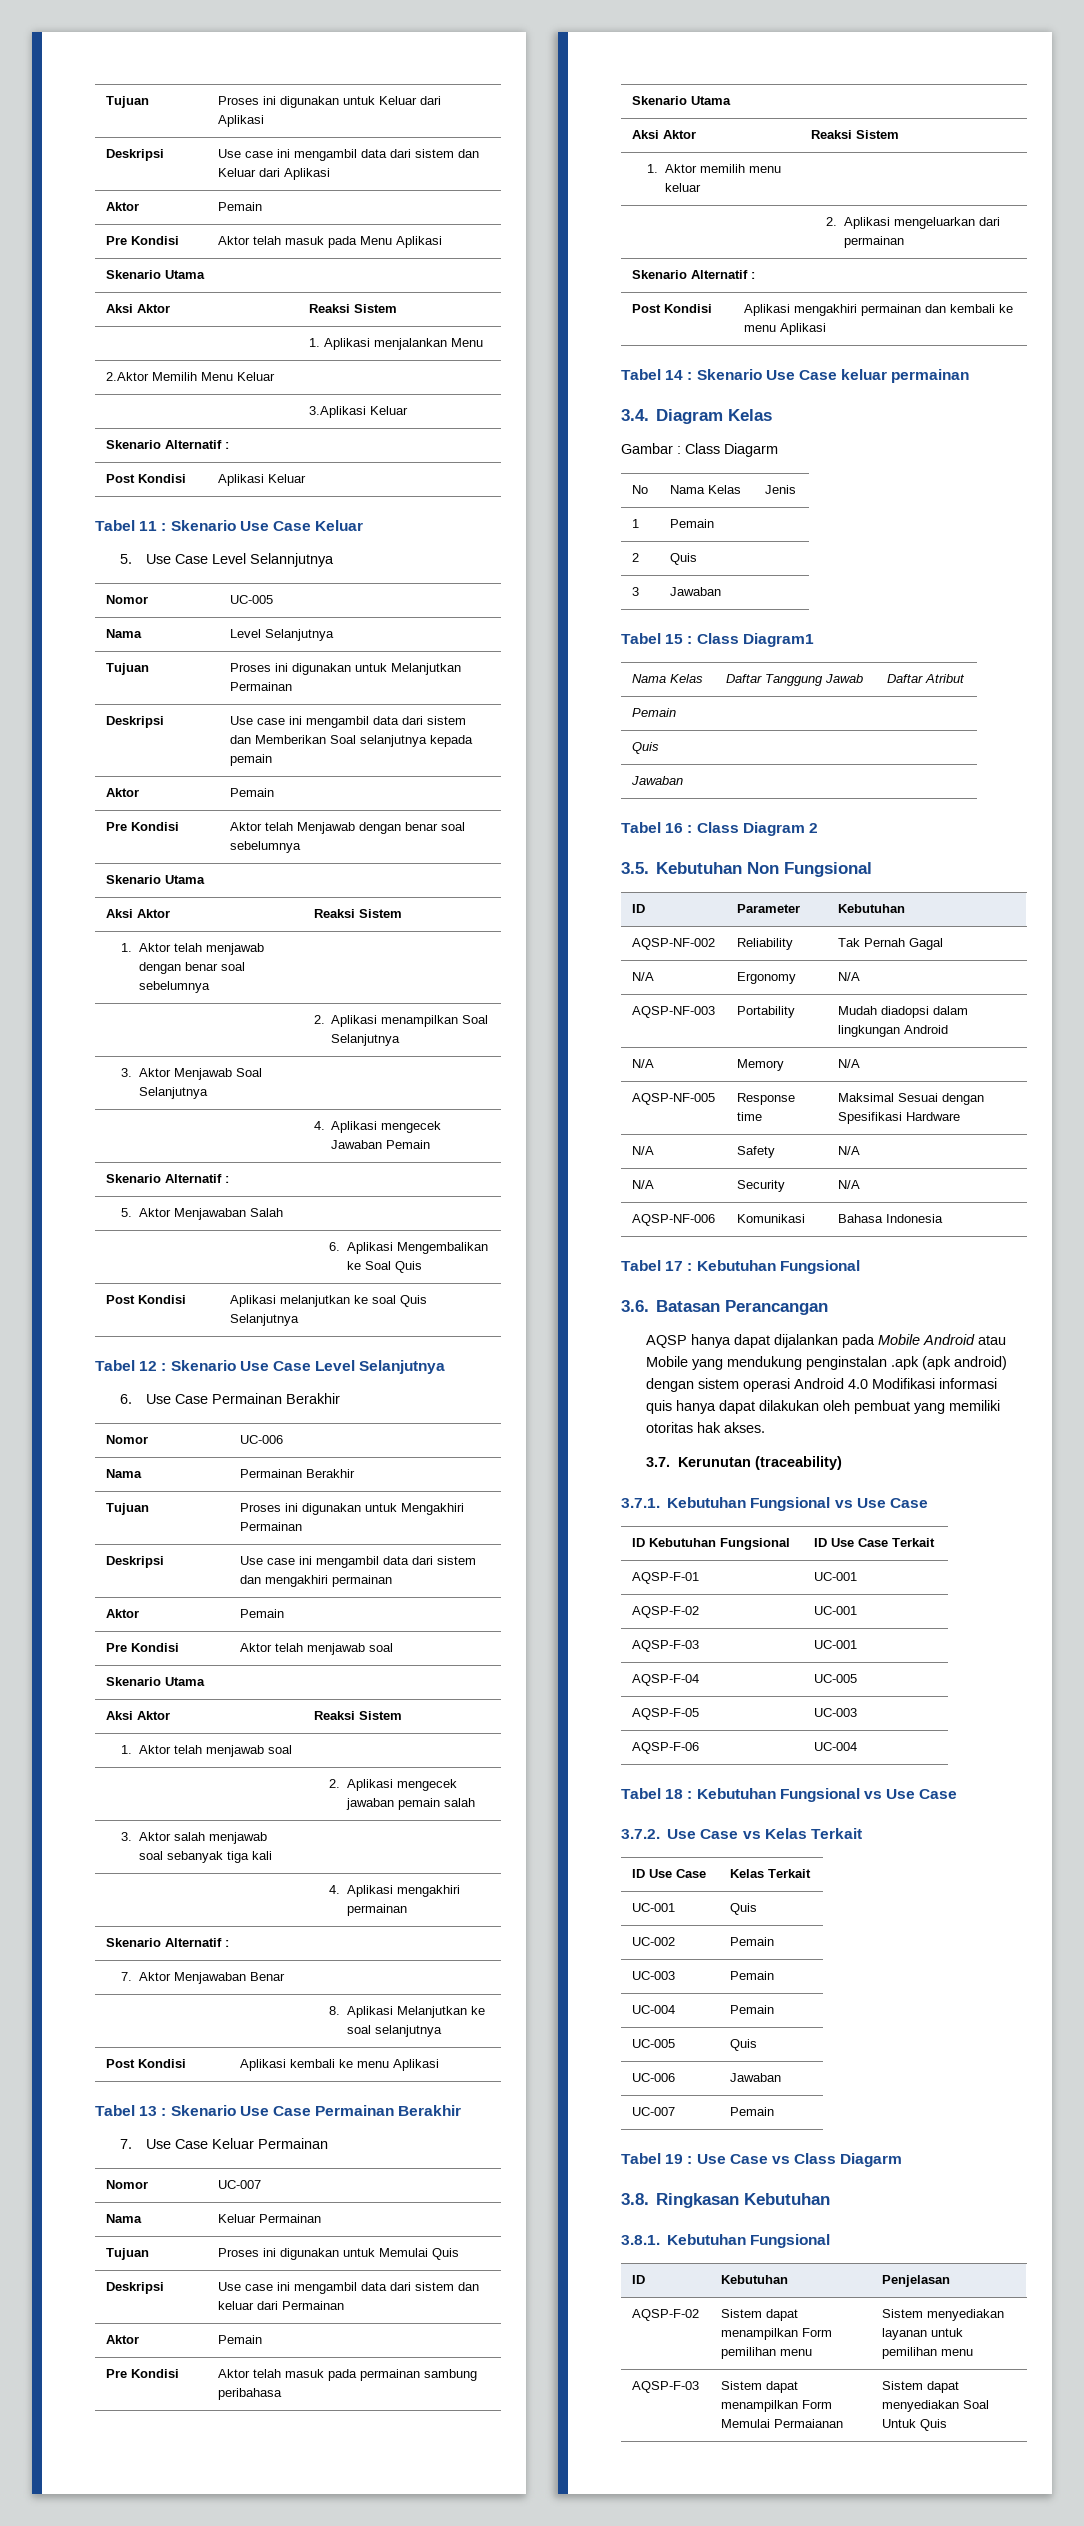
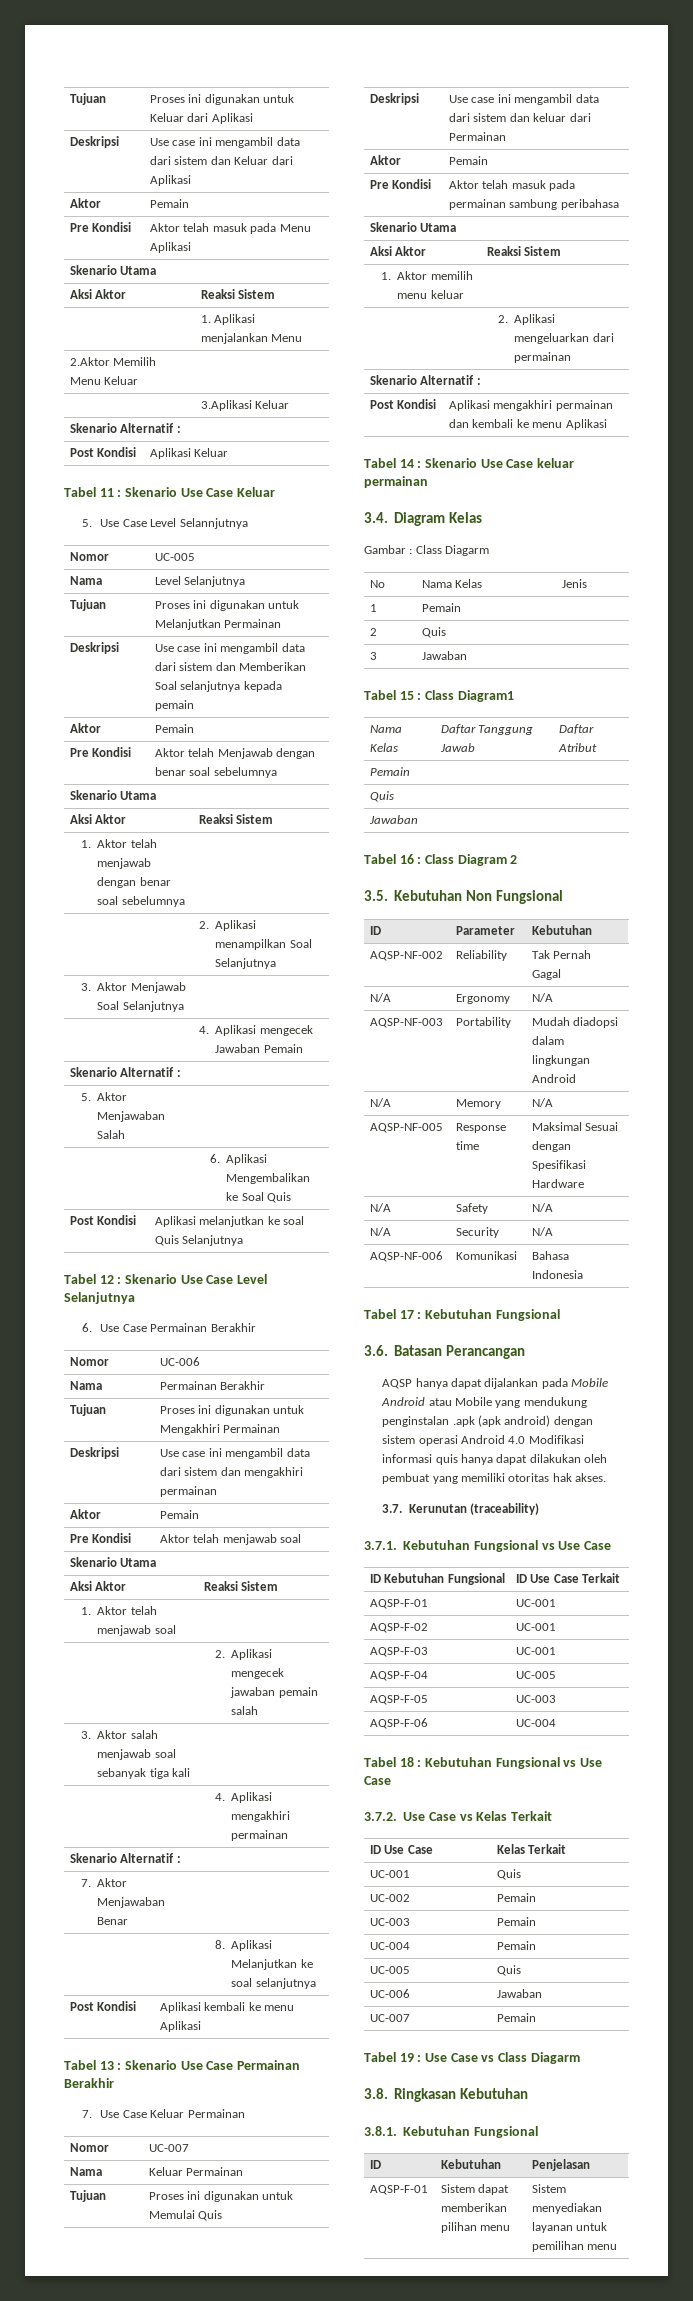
- AQSP-F-02 | Sistem dapat menampilkan Form pemilihan menu | Sistem menyediakan layanan untuk pemilihan menu
+ AQSP-F-01 | Sistem dapat memberikan pilihan menu | Sistem menyediakan layanan untuk pemilihan menu
- AQSP-F-03 | Sistem dapat menampilkan Form Memulai Permaianan | Sistem dapat menyediakan Soal Untuk Quis

